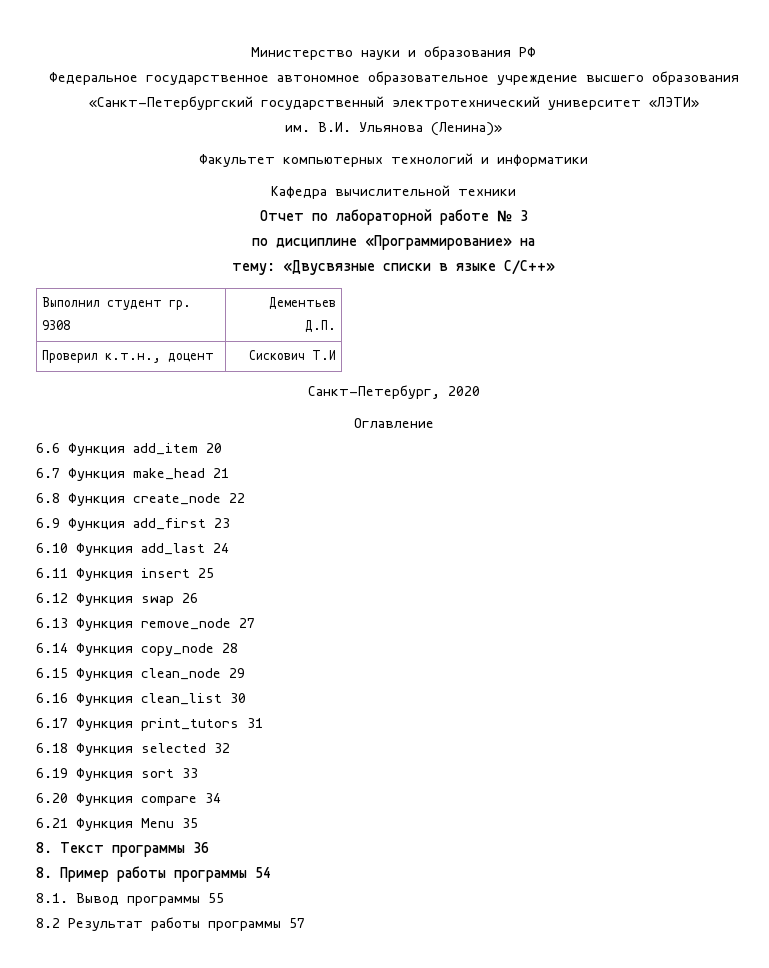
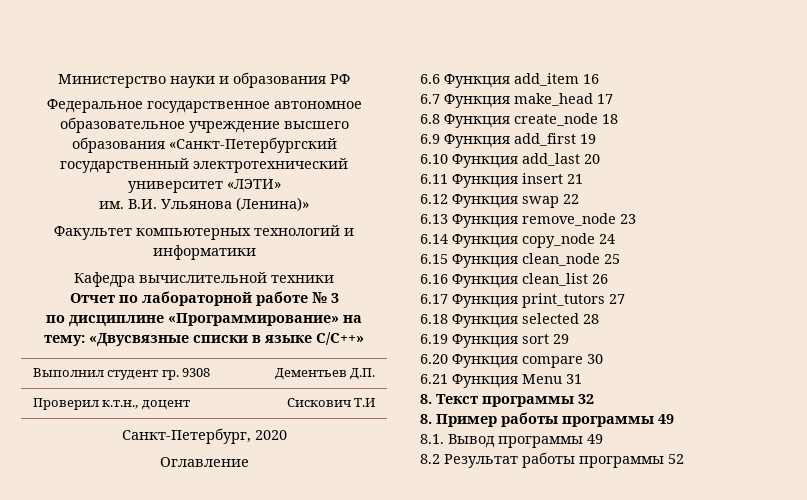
- 6.6 Функция add_item 20
+ 6.6 Функция add_item 16
- 6.7 Функция make_head 21
+ 6.7 Функция make_head 17
- 6.8 Функция create_node 22
+ 6.8 Функция create_node 18
- 6.9 Функция add_first 23
+ 6.9 Функция add_first 19
- 6.10 Функция add_last 24
+ 6.10 Функция add_last 20
- 6.11 Функция insert 25
+ 6.11 Функция insert 21
- 6.12 Функция swap 26
+ 6.12 Функция swap 22
- 6.13 Функция remove_node 27
+ 6.13 Функция remove_node 23
- 6.14 Функция copy_node 28
+ 6.14 Функция copy_node 24
- 6.15 Функция clean_node 29
+ 6.15 Функция clean_node 25
- 6.16 Функция clean_list 30
+ 6.16 Функция clean_list 26
- 6.17 Функция print_tutors 31
+ 6.17 Функция print_tutors 27
- 6.18 Функция selected 32
+ 6.18 Функция selected 28
- 6.19 Функция sort 33
+ 6.19 Функция sort 29
- 6.20 Функция compare 34
+ 6.20 Функция compare 30
- 6.21 Функция Menu 35
+ 6.21 Функция Menu 31
- 8. Текст программы 36
+ 8. Текст программы 32
- 8. Пример работы программы 54
+ 8. Пример работы программы 49
- 8.1. Вывод программы 55
+ 8.1. Вывод программы 49
- 8.2 Результат работы программы 57
+ 8.2 Результат работы программы 52

